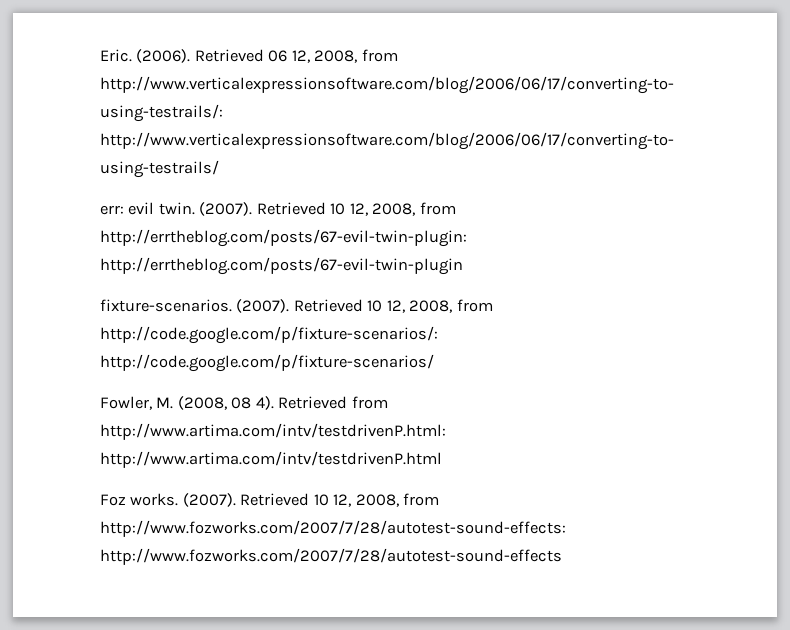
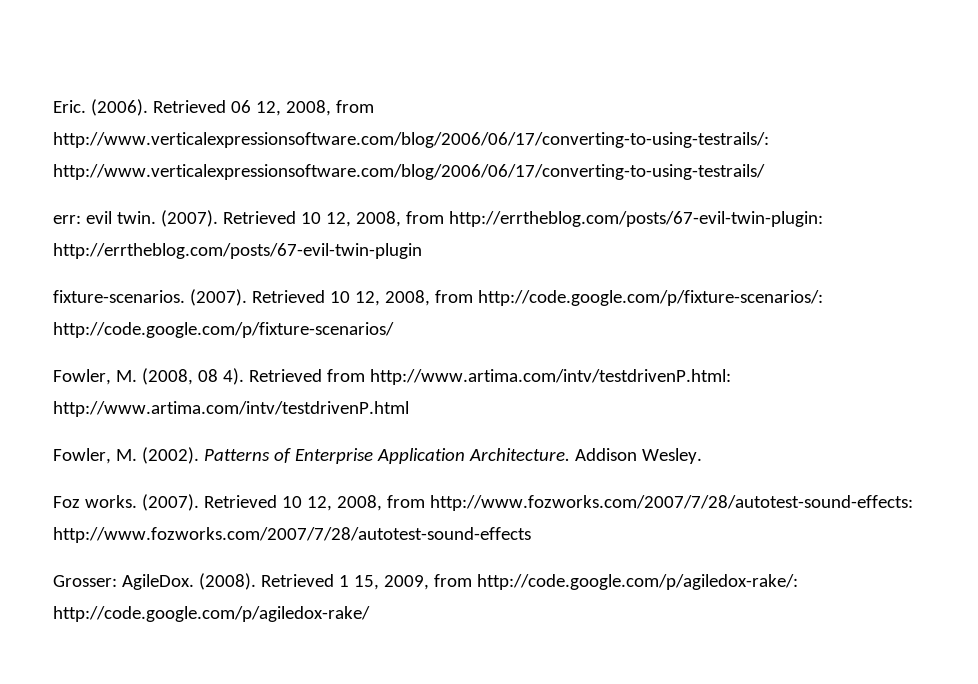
+ Fowler, M. (2002). Patterns of Enterprise Application Architecture. Addison Wesley.
+ Grosser: AgileDox. (2008). Retrieved 1 15, 2009, from http://code.google.com/p/agiledox-rake/: http://code.google.com/p/agiledox-rake/

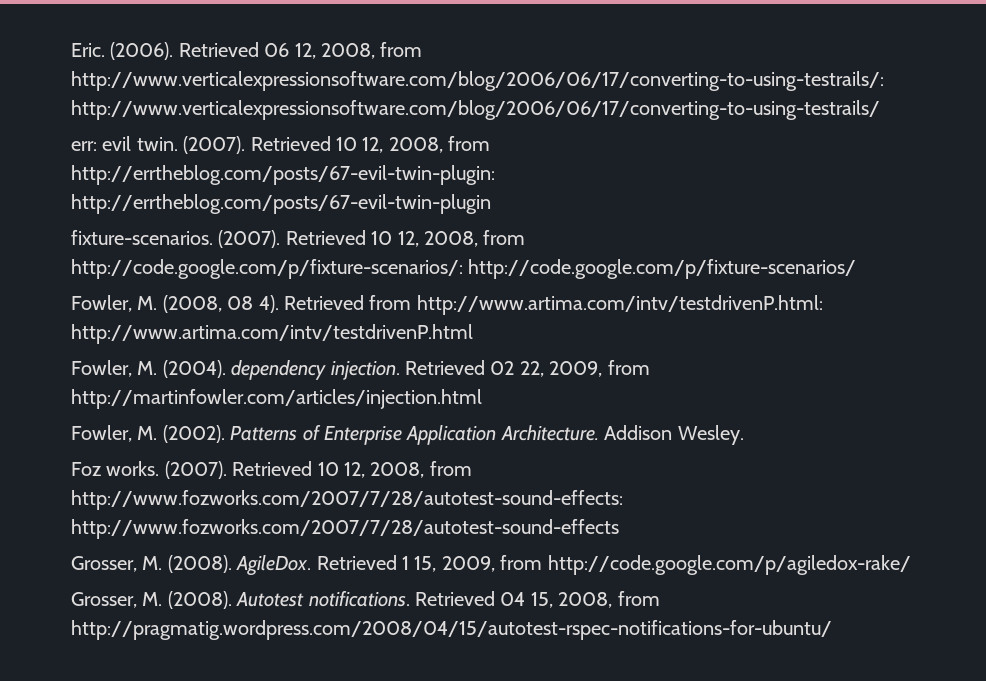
+ Fowler, M. (2004). dependency injection. Retrieved 02 22, 2009, from http://martinfowler.com/articles/injection.html
- Grosser: AgileDox. (2008).
+ Grosser, M. (2008). AgileDox.
- Retrieved 1 15, 2009, from http://code.google.com/p/agiledox-rake/: http://code.google.com/p/agiledox-rake/
+ Retrieved 1 15, 2009, from http://code.google.com/p/agiledox-rake/
+ Grosser, M. (2008). Autotest notifications. Retrieved 04 15, 2008, from http://pragmatig.wordpress.com/2008/04/15/autotest-rspec-notifications-for-ubuntu/

